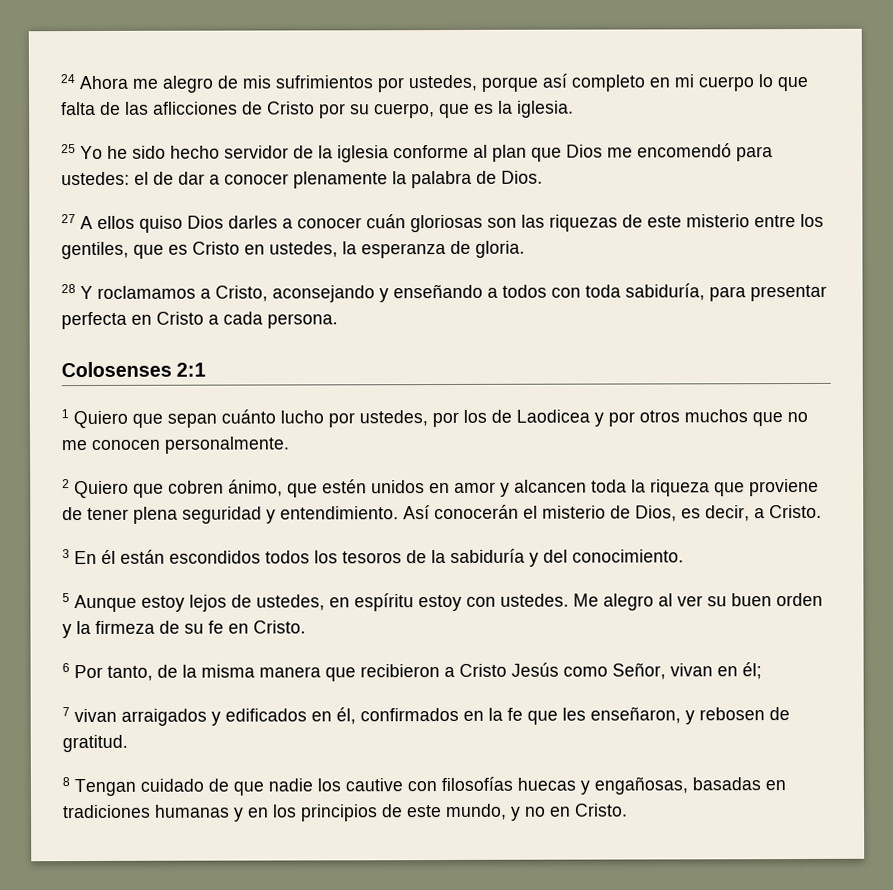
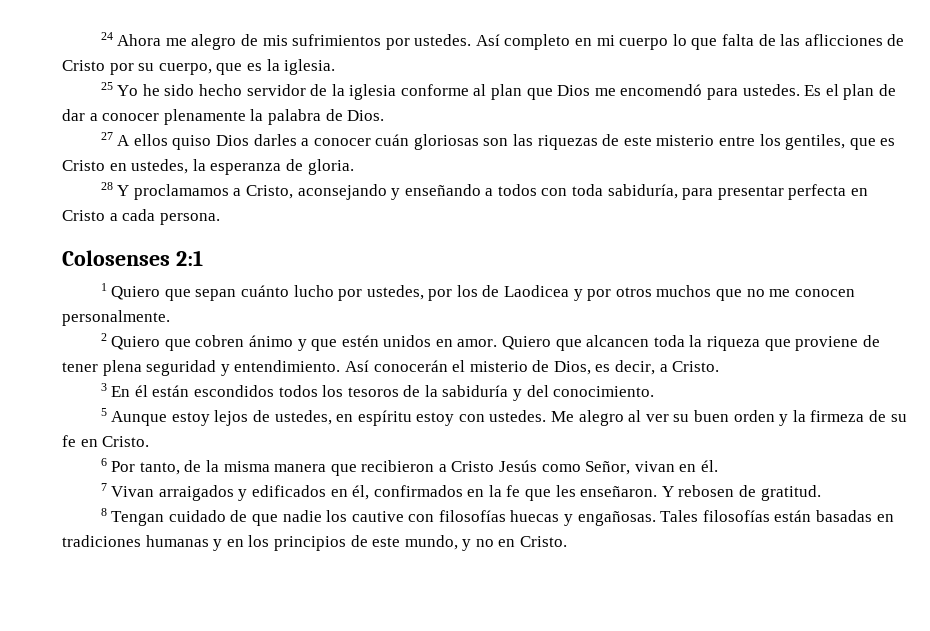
- 24 Ahora me alegro de mis sufrimientos por ustedes, porque así completo en mi cuerpo lo que falta de las aflicciones de Cristo por su cuerpo, que es la iglesia.
+ 24 Ahora me alegro de mis sufrimientos por ustedes. Así completo en mi cuerpo lo que falta de las aflicciones de Cristo por su cuerpo, que es la iglesia.
- 25 Yo he sido hecho servidor de la iglesia conforme al plan que Dios me encomendó para ustedes: el de dar a conocer plenamente la palabra de Dios.
+ 25 Yo he sido hecho servidor de la iglesia conforme al plan que Dios me encomendó para ustedes. Es el plan de dar a conocer plenamente la palabra de Dios.
- 28 Y roclamamos a Cristo, aconsejando y enseñando a todos con toda sabiduría, para presentar perfecta en Cristo a cada persona.
+ 28 Y proclamamos a Cristo, aconsejando y enseñando a todos con toda sabiduría, para presentar perfecta en Cristo a cada persona.
- 2 Quiero que cobren ánimo, que estén unidos en amor y alcancen toda la riqueza que proviene de tener plena seguridad y entendimiento.
+ 2 Quiero que cobren ánimo y que estén unidos en amor. Quiero que alcancen toda la riqueza que proviene de tener plena seguridad y entendimiento.
- 6 Por tanto, de la misma manera que recibieron a Cristo Jesús como Señor, vivan en él;
+ 6 Por tanto, de la misma manera que recibieron a Cristo Jesús como Señor, vivan en él.
- 7 vivan arraigados y edificados en él, confirmados en la fe que les enseñaron, y rebosen de gratitud.
+ 7 Vivan arraigados y edificados en él, confirmados en la fe que les enseñaron. Y rebosen de gratitud.
- 8 Tengan cuidado de que nadie los cautive con filosofías huecas y engañosas, basadas en tradiciones humanas y en los principios de este mundo, y no en Cristo.
+ 8 Tengan cuidado de que nadie los cautive con filosofías huecas y engañosas. Tales filosofías están basadas en tradiciones humanas y en los principios de este mundo, y no en Cristo.

